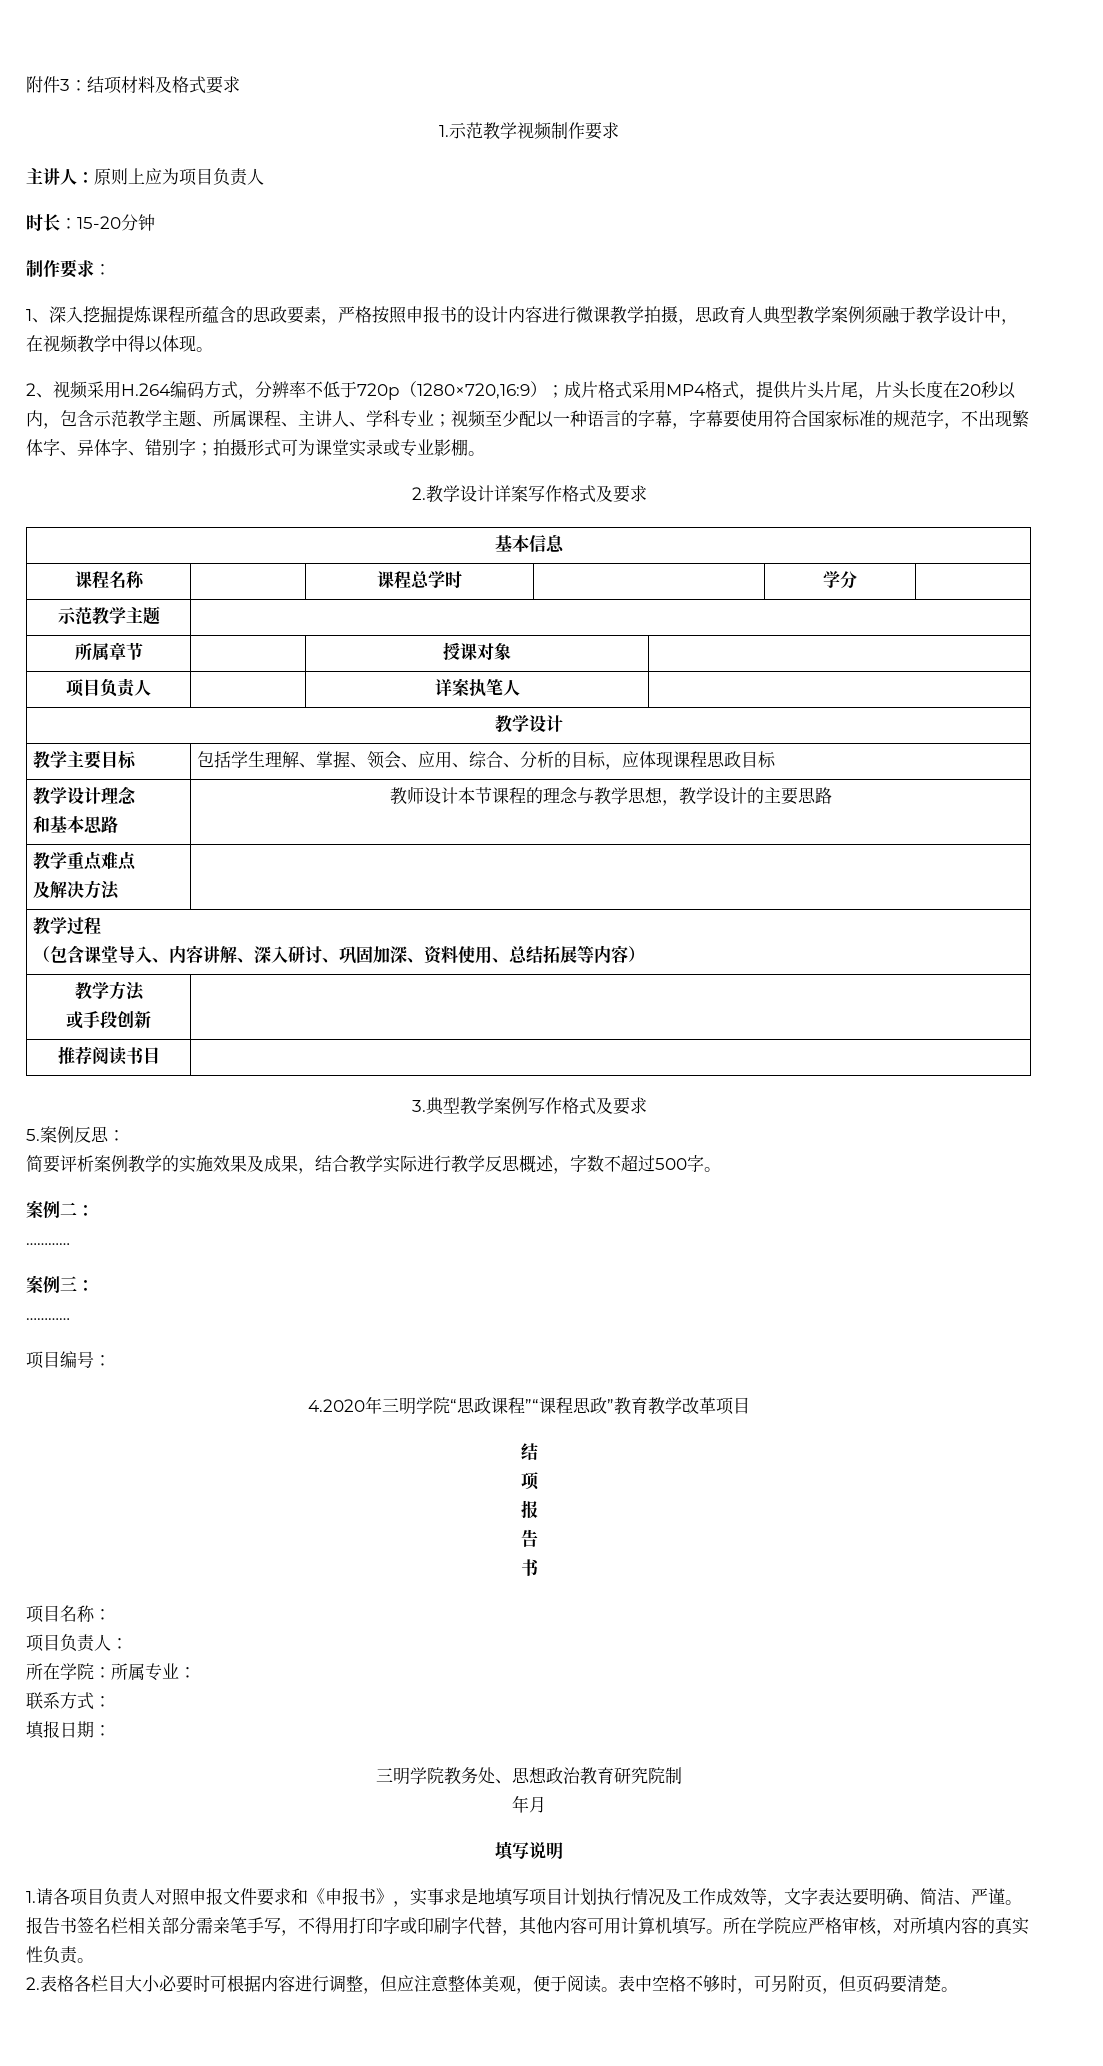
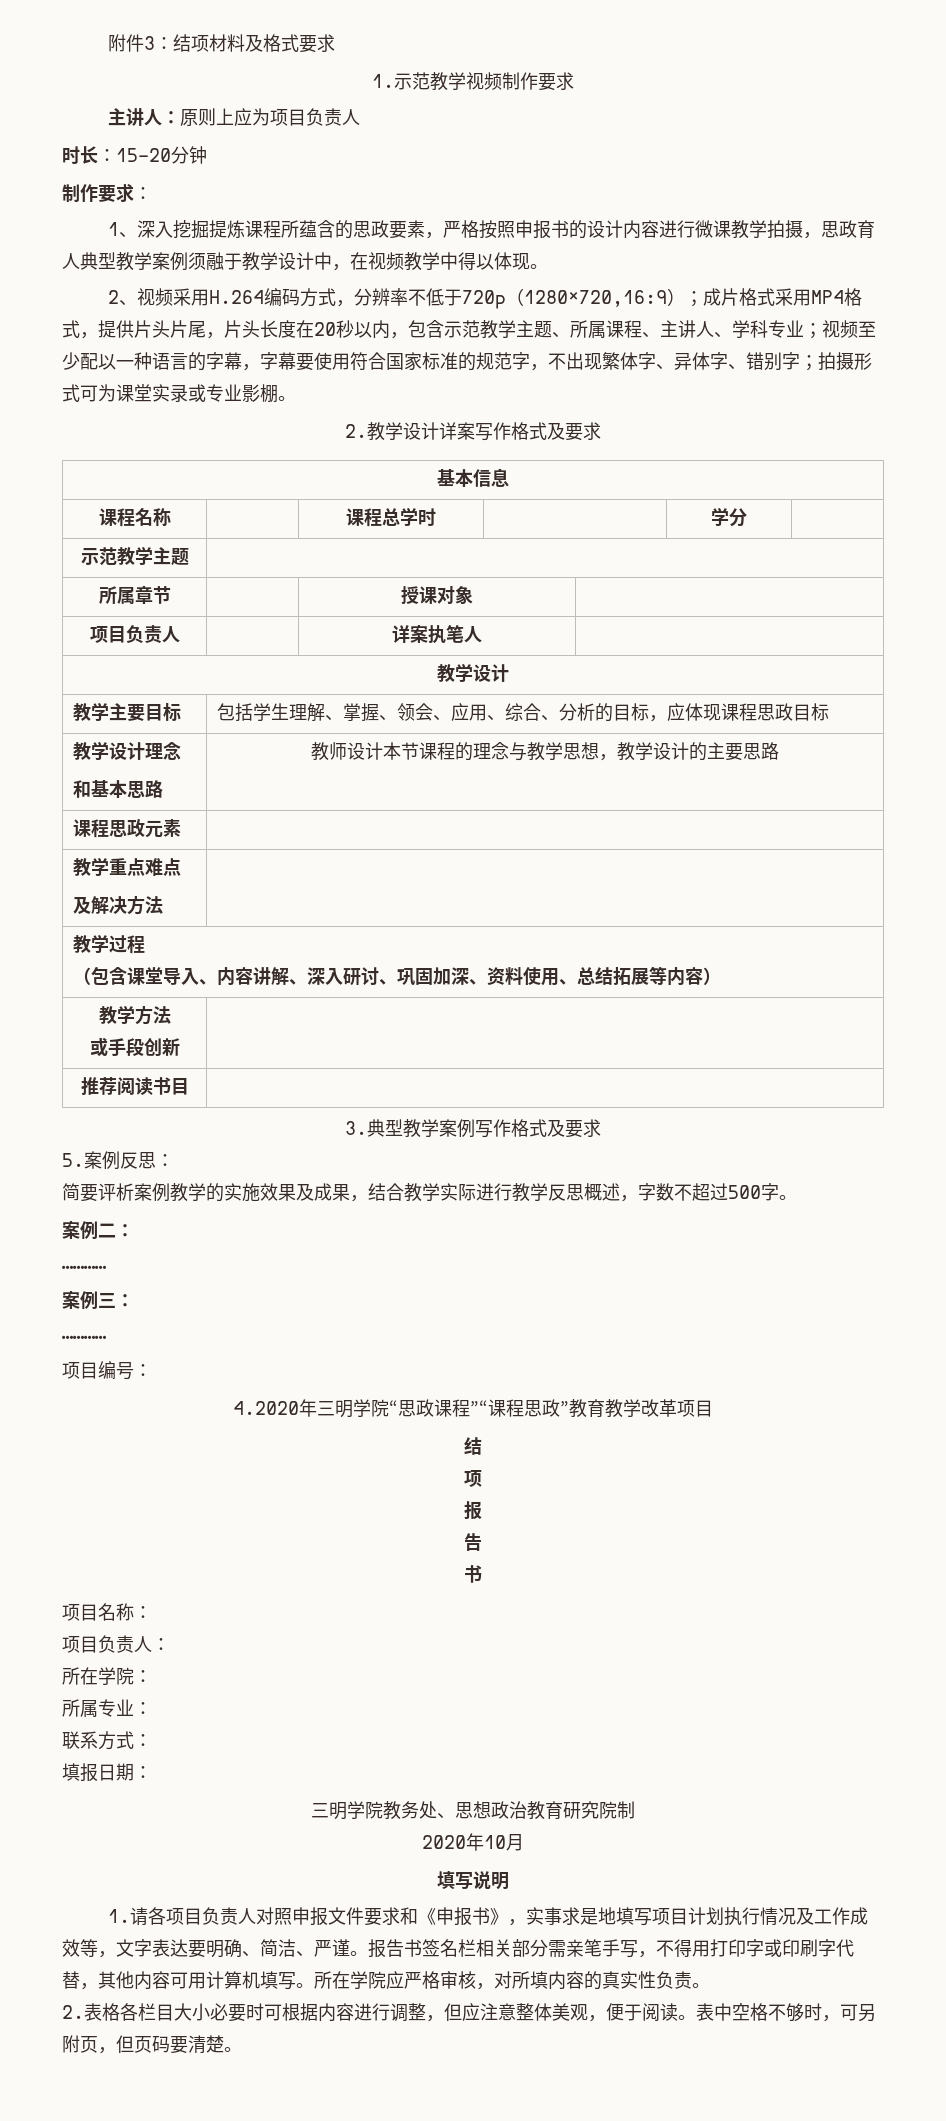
+ 课程思政元素 |
- 所在学院：所属专业：
+ 所在学院：
+ 所属专业：
- 年月
+ 2020年10月

